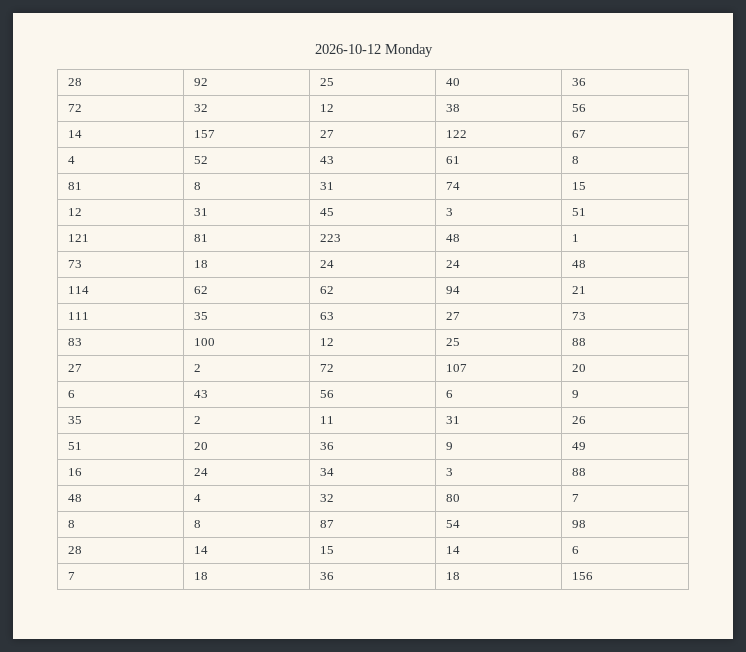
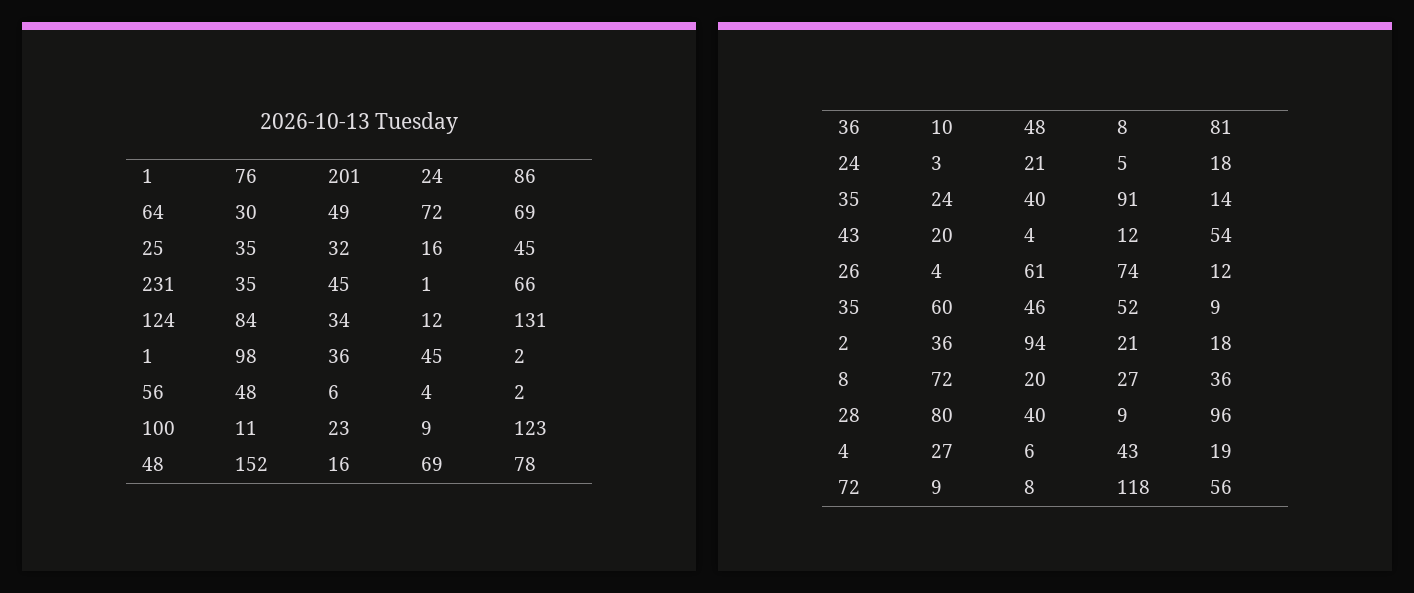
- 2026-10-12 Monday
- 28 | 92 | 25 | 40 | 36
- 72 | 32 | 12 | 38 | 56
- 14 | 157 | 27 | 122 | 67
- 4 | 52 | 43 | 61 | 8
- 81 | 8 | 31 | 74 | 15
- 12 | 31 | 45 | 3 | 51
- 121 | 81 | 223 | 48 | 1
- 73 | 18 | 24 | 24 | 48
- 114 | 62 | 62 | 94 | 21
- 111 | 35 | 63 | 27 | 73
- 83 | 100 | 12 | 25 | 88
- 27 | 2 | 72 | 107 | 20
- 6 | 43 | 56 | 6 | 9
- 35 | 2 | 11 | 31 | 26
- 51 | 20 | 36 | 9 | 49
- 16 | 24 | 34 | 3 | 88
- 48 | 4 | 32 | 80 | 7
- 8 | 8 | 87 | 54 | 98
- 28 | 14 | 15 | 14 | 6
- 7 | 18 | 36 | 18 | 156
+ 2026-10-13 Tuesday
+ 1 | 76 | 201 | 24 | 86
+ 64 | 30 | 49 | 72 | 69
+ 25 | 35 | 32 | 16 | 45
+ 231 | 35 | 45 | 1 | 66
+ 124 | 84 | 34 | 12 | 131
+ 1 | 98 | 36 | 45 | 2
+ 56 | 48 | 6 | 4 | 2
+ 100 | 11 | 23 | 9 | 123
+ 48 | 152 | 16 | 69 | 78
+ 36 | 10 | 48 | 8 | 81
+ 24 | 3 | 21 | 5 | 18
+ 35 | 24 | 40 | 91 | 14
+ 43 | 20 | 4 | 12 | 54
+ 26 | 4 | 61 | 74 | 12
+ 35 | 60 | 46 | 52 | 9
+ 2 | 36 | 94 | 21 | 18
+ 8 | 72 | 20 | 27 | 36
+ 28 | 80 | 40 | 9 | 96
+ 4 | 27 | 6 | 43 | 19
+ 72 | 9 | 8 | 118 | 56

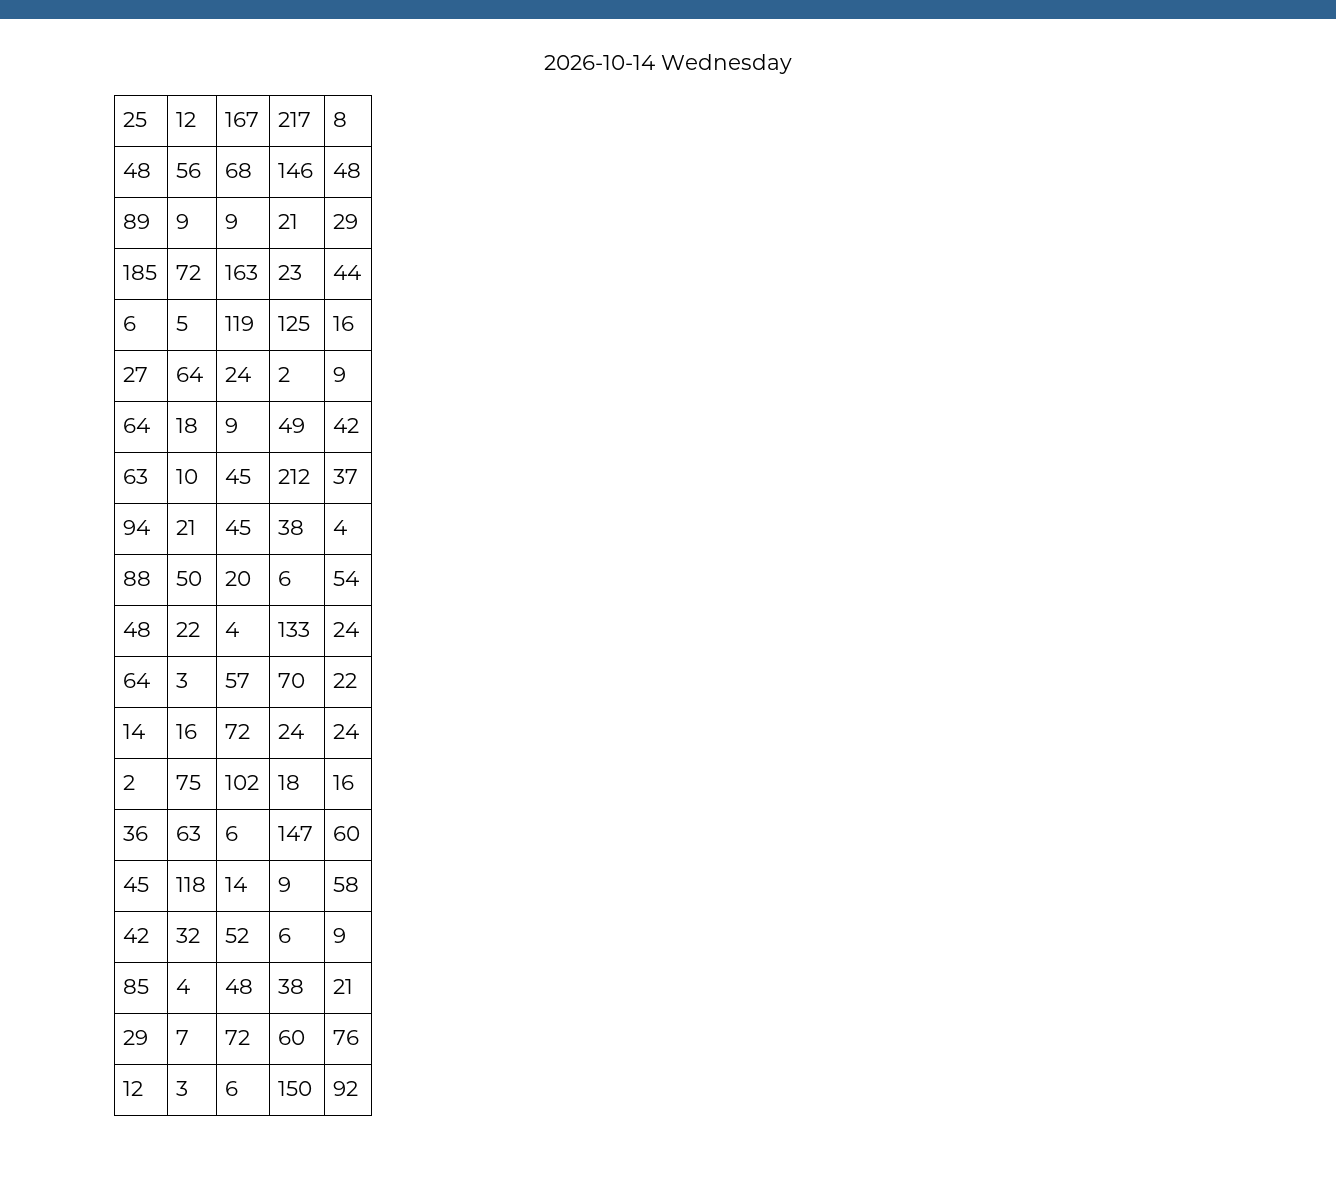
- 2026-10-13 Tuesday
- 1 | 76 | 201 | 24 | 86
- 64 | 30 | 49 | 72 | 69
- 25 | 35 | 32 | 16 | 45
- 231 | 35 | 45 | 1 | 66
- 124 | 84 | 34 | 12 | 131
- 1 | 98 | 36 | 45 | 2
- 56 | 48 | 6 | 4 | 2
- 100 | 11 | 23 | 9 | 123
- 48 | 152 | 16 | 69 | 78
- 36 | 10 | 48 | 8 | 81
- 24 | 3 | 21 | 5 | 18
- 35 | 24 | 40 | 91 | 14
- 43 | 20 | 4 | 12 | 54
- 26 | 4 | 61 | 74 | 12
- 35 | 60 | 46 | 52 | 9
- 2 | 36 | 94 | 21 | 18
- 8 | 72 | 20 | 27 | 36
- 28 | 80 | 40 | 9 | 96
- 4 | 27 | 6 | 43 | 19
- 72 | 9 | 8 | 118 | 56
+ 2026-10-14 Wednesday
+ 25 | 12 | 167 | 217 | 8
+ 48 | 56 | 68 | 146 | 48
+ 89 | 9 | 9 | 21 | 29
+ 185 | 72 | 163 | 23 | 44
+ 6 | 5 | 119 | 125 | 16
+ 27 | 64 | 24 | 2 | 9
+ 64 | 18 | 9 | 49 | 42
+ 63 | 10 | 45 | 212 | 37
+ 94 | 21 | 45 | 38 | 4
+ 88 | 50 | 20 | 6 | 54
+ 48 | 22 | 4 | 133 | 24
+ 64 | 3 | 57 | 70 | 22
+ 14 | 16 | 72 | 24 | 24
+ 2 | 75 | 102 | 18 | 16
+ 36 | 63 | 6 | 147 | 60
+ 45 | 118 | 14 | 9 | 58
+ 42 | 32 | 52 | 6 | 9
+ 85 | 4 | 48 | 38 | 21
+ 29 | 7 | 72 | 60 | 76
+ 12 | 3 | 6 | 150 | 92

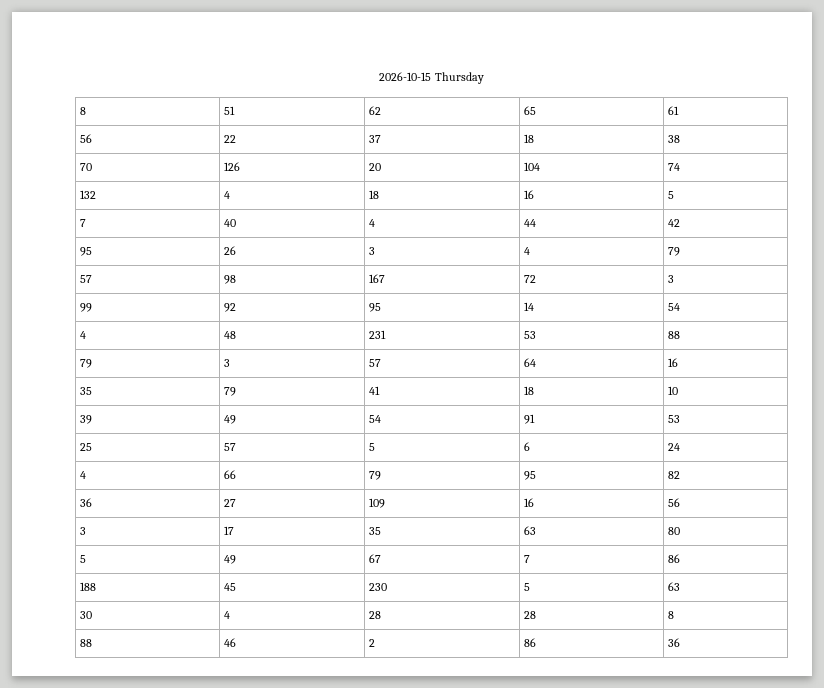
- 2026-10-14 Wednesday
- 25 | 12 | 167 | 217 | 8
- 48 | 56 | 68 | 146 | 48
- 89 | 9 | 9 | 21 | 29
- 185 | 72 | 163 | 23 | 44
- 6 | 5 | 119 | 125 | 16
- 27 | 64 | 24 | 2 | 9
- 64 | 18 | 9 | 49 | 42
- 63 | 10 | 45 | 212 | 37
- 94 | 21 | 45 | 38 | 4
- 88 | 50 | 20 | 6 | 54
+ 2026-10-15 Thursday
+ 8 | 51 | 62 | 65 | 61
+ 56 | 22 | 37 | 18 | 38
+ 70 | 126 | 20 | 104 | 74
+ 132 | 4 | 18 | 16 | 5
+ 7 | 40 | 4 | 44 | 42
+ 95 | 26 | 3 | 4 | 79
+ 57 | 98 | 167 | 72 | 3
+ 99 | 92 | 95 | 14 | 54
- 48 | 22 | 4 | 133 | 24
- 64 | 3 | 57 | 70 | 22
- 14 | 16 | 72 | 24 | 24
- 2 | 75 | 102 | 18 | 16
- 36 | 63 | 6 | 147 | 60
- 45 | 118 | 14 | 9 | 58
- 42 | 32 | 52 | 6 | 9
- 85 | 4 | 48 | 38 | 21
- 29 | 7 | 72 | 60 | 76
- 12 | 3 | 6 | 150 | 92
+ 4 | 48 | 231 | 53 | 88
+ 79 | 3 | 57 | 64 | 16
+ 35 | 79 | 41 | 18 | 10
+ 39 | 49 | 54 | 91 | 53
+ 25 | 57 | 5 | 6 | 24
+ 4 | 66 | 79 | 95 | 82
+ 36 | 27 | 109 | 16 | 56
+ 3 | 17 | 35 | 63 | 80
+ 5 | 49 | 67 | 7 | 86
+ 188 | 45 | 230 | 5 | 63
+ 30 | 4 | 28 | 28 | 8
+ 88 | 46 | 2 | 86 | 36

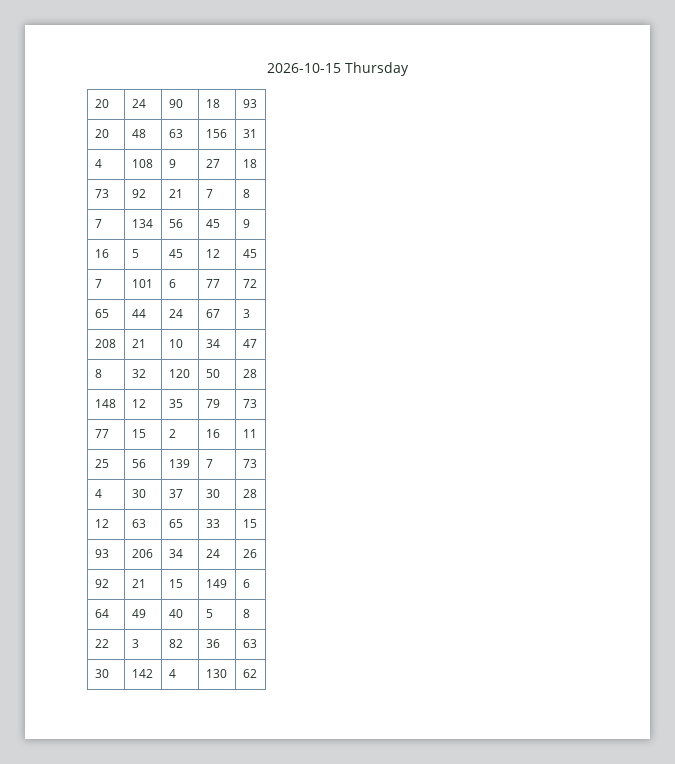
- 8 | 51 | 62 | 65 | 61
- 56 | 22 | 37 | 18 | 38
- 70 | 126 | 20 | 104 | 74
- 132 | 4 | 18 | 16 | 5
- 7 | 40 | 4 | 44 | 42
- 95 | 26 | 3 | 4 | 79
- 57 | 98 | 167 | 72 | 3
- 99 | 92 | 95 | 14 | 54
- 4 | 48 | 231 | 53 | 88
- 79 | 3 | 57 | 64 | 16
- 35 | 79 | 41 | 18 | 10
- 39 | 49 | 54 | 91 | 53
- 25 | 57 | 5 | 6 | 24
- 4 | 66 | 79 | 95 | 82
- 36 | 27 | 109 | 16 | 56
- 3 | 17 | 35 | 63 | 80
- 5 | 49 | 67 | 7 | 86
- 188 | 45 | 230 | 5 | 63
+ 20 | 24 | 90 | 18 | 93
+ 20 | 48 | 63 | 156 | 31
+ 4 | 108 | 9 | 27 | 18
+ 73 | 92 | 21 | 7 | 8
+ 7 | 134 | 56 | 45 | 9
+ 16 | 5 | 45 | 12 | 45
+ 7 | 101 | 6 | 77 | 72
+ 65 | 44 | 24 | 67 | 3
+ 208 | 21 | 10 | 34 | 47
+ 8 | 32 | 120 | 50 | 28
+ 148 | 12 | 35 | 79 | 73
+ 77 | 15 | 2 | 16 | 11
+ 25 | 56 | 139 | 7 | 73
+ 4 | 30 | 37 | 30 | 28
+ 12 | 63 | 65 | 33 | 15
+ 93 | 206 | 34 | 24 | 26
+ 92 | 21 | 15 | 149 | 6
+ 64 | 49 | 40 | 5 | 8
+ 22 | 3 | 82 | 36 | 63
- 30 | 4 | 28 | 28 | 8
- 88 | 46 | 2 | 86 | 36
+ 30 | 142 | 4 | 130 | 62

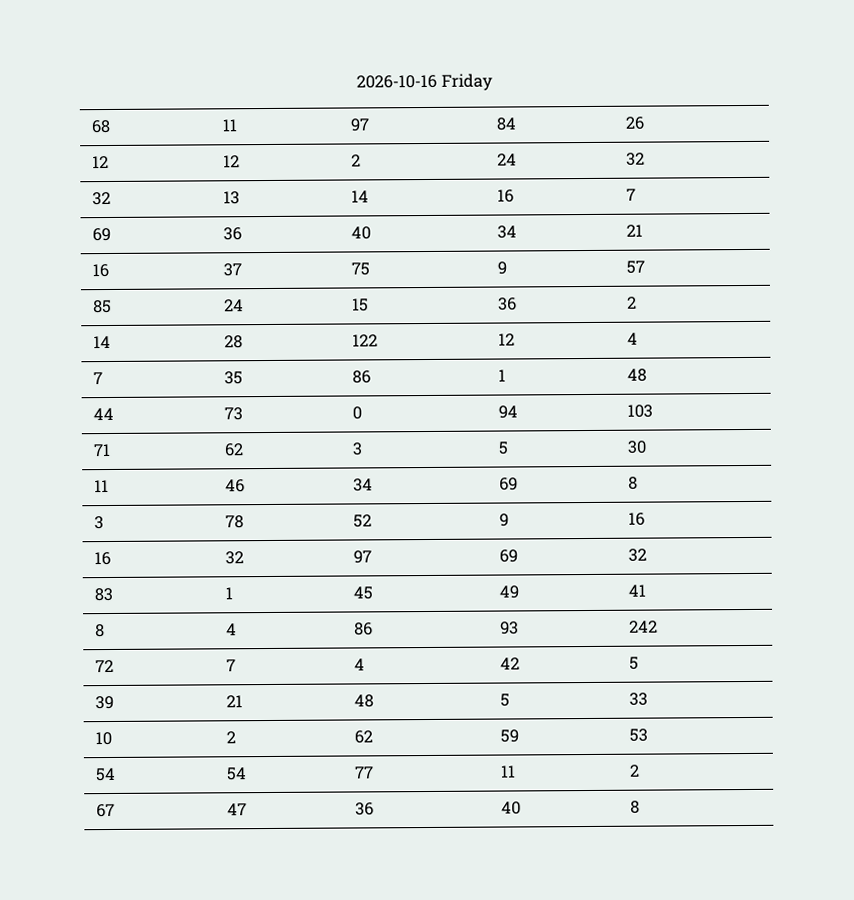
- 2026-10-15 Thursday
- 20 | 24 | 90 | 18 | 93
- 20 | 48 | 63 | 156 | 31
- 4 | 108 | 9 | 27 | 18
- 73 | 92 | 21 | 7 | 8
- 7 | 134 | 56 | 45 | 9
- 16 | 5 | 45 | 12 | 45
- 7 | 101 | 6 | 77 | 72
- 65 | 44 | 24 | 67 | 3
- 208 | 21 | 10 | 34 | 47
- 8 | 32 | 120 | 50 | 28
- 148 | 12 | 35 | 79 | 73
- 77 | 15 | 2 | 16 | 11
- 25 | 56 | 139 | 7 | 73
- 4 | 30 | 37 | 30 | 28
- 12 | 63 | 65 | 33 | 15
- 93 | 206 | 34 | 24 | 26
- 92 | 21 | 15 | 149 | 6
- 64 | 49 | 40 | 5 | 8
- 22 | 3 | 82 | 36 | 63
- 30 | 142 | 4 | 130 | 62
+ 2026-10-16 Friday
+ 68 | 11 | 97 | 84 | 26
+ 12 | 12 | 2 | 24 | 32
+ 32 | 13 | 14 | 16 | 7
+ 69 | 36 | 40 | 34 | 21
+ 16 | 37 | 75 | 9 | 57
+ 85 | 24 | 15 | 36 | 2
+ 14 | 28 | 122 | 12 | 4
+ 7 | 35 | 86 | 1 | 48
+ 44 | 73 | 0 | 94 | 103
+ 71 | 62 | 3 | 5 | 30
+ 11 | 46 | 34 | 69 | 8
+ 3 | 78 | 52 | 9 | 16
+ 16 | 32 | 97 | 69 | 32
+ 83 | 1 | 45 | 49 | 41
+ 8 | 4 | 86 | 93 | 242
+ 72 | 7 | 4 | 42 | 5
+ 39 | 21 | 48 | 5 | 33
+ 10 | 2 | 62 | 59 | 53
+ 54 | 54 | 77 | 11 | 2
+ 67 | 47 | 36 | 40 | 8

